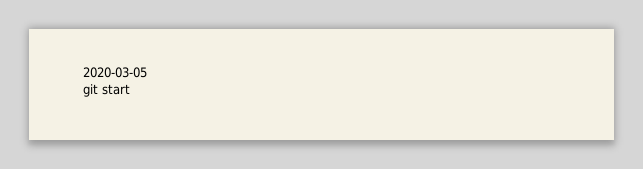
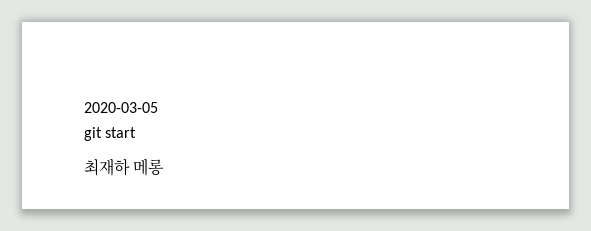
+ 최재하 메롱

